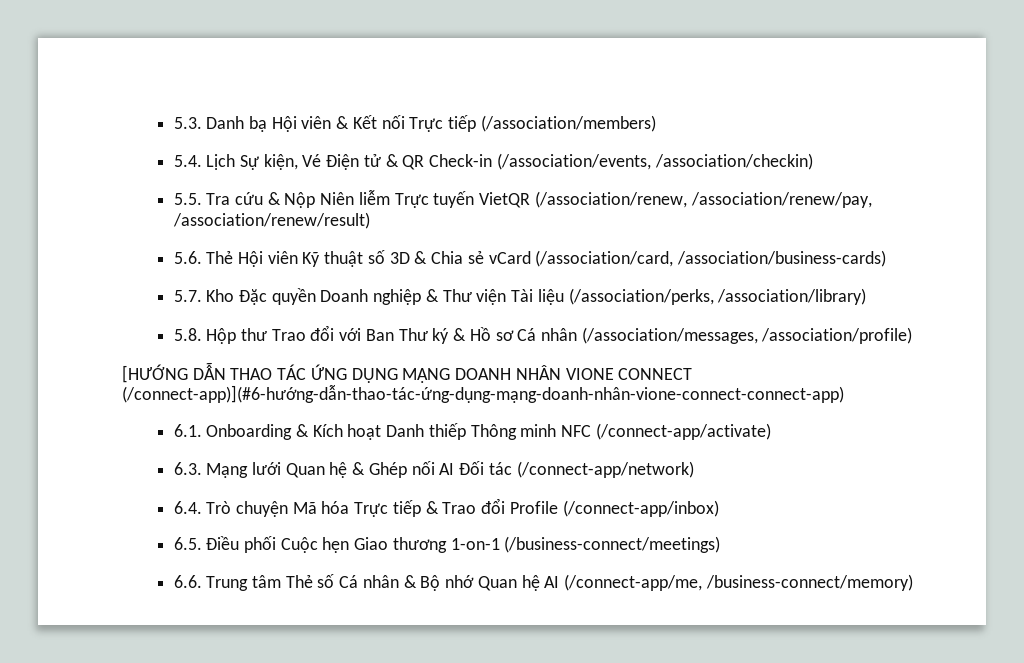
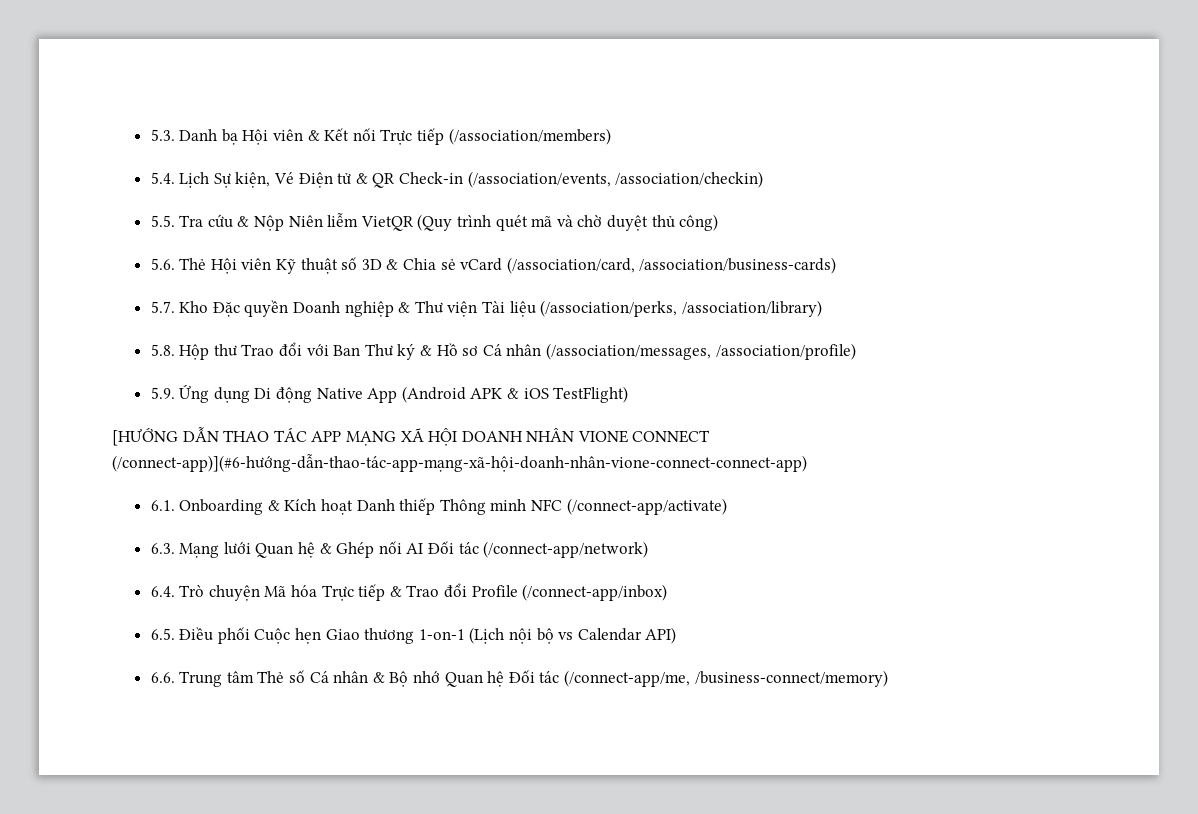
- 5.5. Tra cứu & Nộp Niên liễm Trực tuyến VietQR (/association/renew, /association/renew/pay, /association/renew/result)
+ 5.5. Tra cứu & Nộp Niên liễm VietQR (Quy trình quét mã và chờ duyệt thủ công)
+ 5.9. Ứng dụng Di động Native App (Android APK & iOS TestFlight)
- [HƯỚNG DẪN THAO TÁC ỨNG DỤNG MẠNG DOANH NHÂN VIONE CONNECT (/connect-app)](#6-hướng-dẫn-thao-tác-ứng-dụng-mạng-doanh-nhân-vione-connect-connect-app)
+ [HƯỚNG DẪN THAO TÁC APP MẠNG XÃ HỘI DOANH NHÂN VIONE CONNECT (/connect-app)](#6-hướng-dẫn-thao-tác-app-mạng-xã-hội-doanh-nhân-vione-connect-connect-app)
- 6.5. Điều phối Cuộc hẹn Giao thương 1-on-1 (/business-connect/meetings)
+ 6.5. Điều phối Cuộc hẹn Giao thương 1-on-1 (Lịch nội bộ vs Calendar API)
- 6.6. Trung tâm Thẻ số Cá nhân & Bộ nhớ Quan hệ AI (/connect-app/me, /business-connect/memory)
+ 6.6. Trung tâm Thẻ số Cá nhân & Bộ nhớ Quan hệ Đối tác (/connect-app/me, /business-connect/memory)

